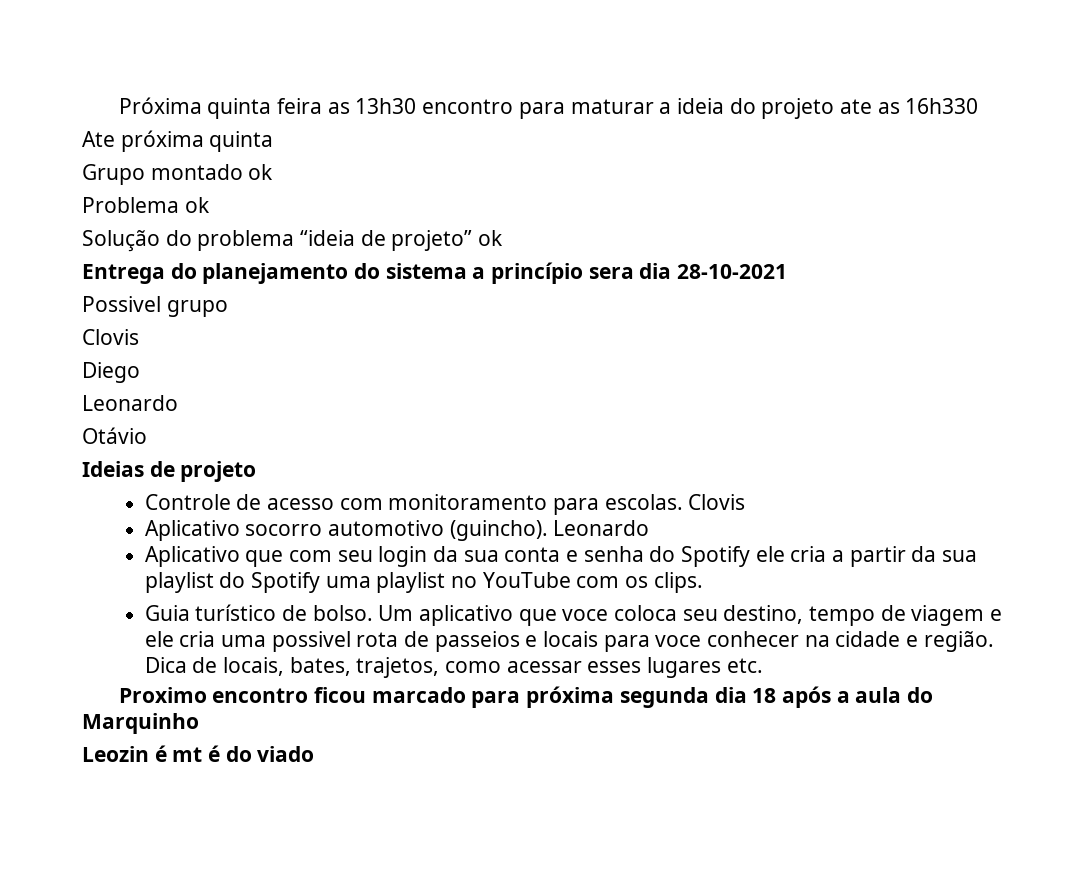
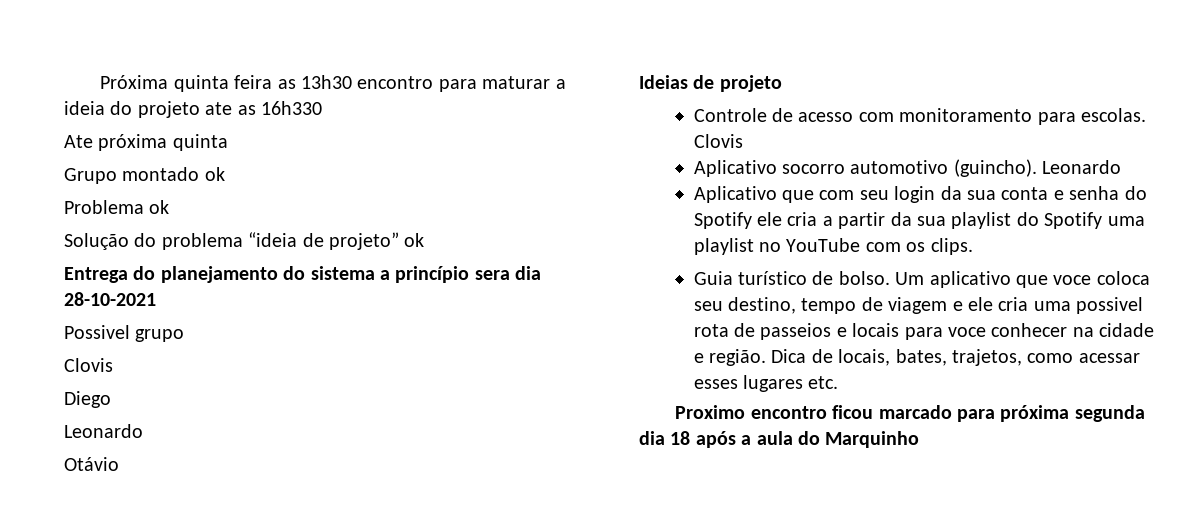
- Leozin é mt é do viado

